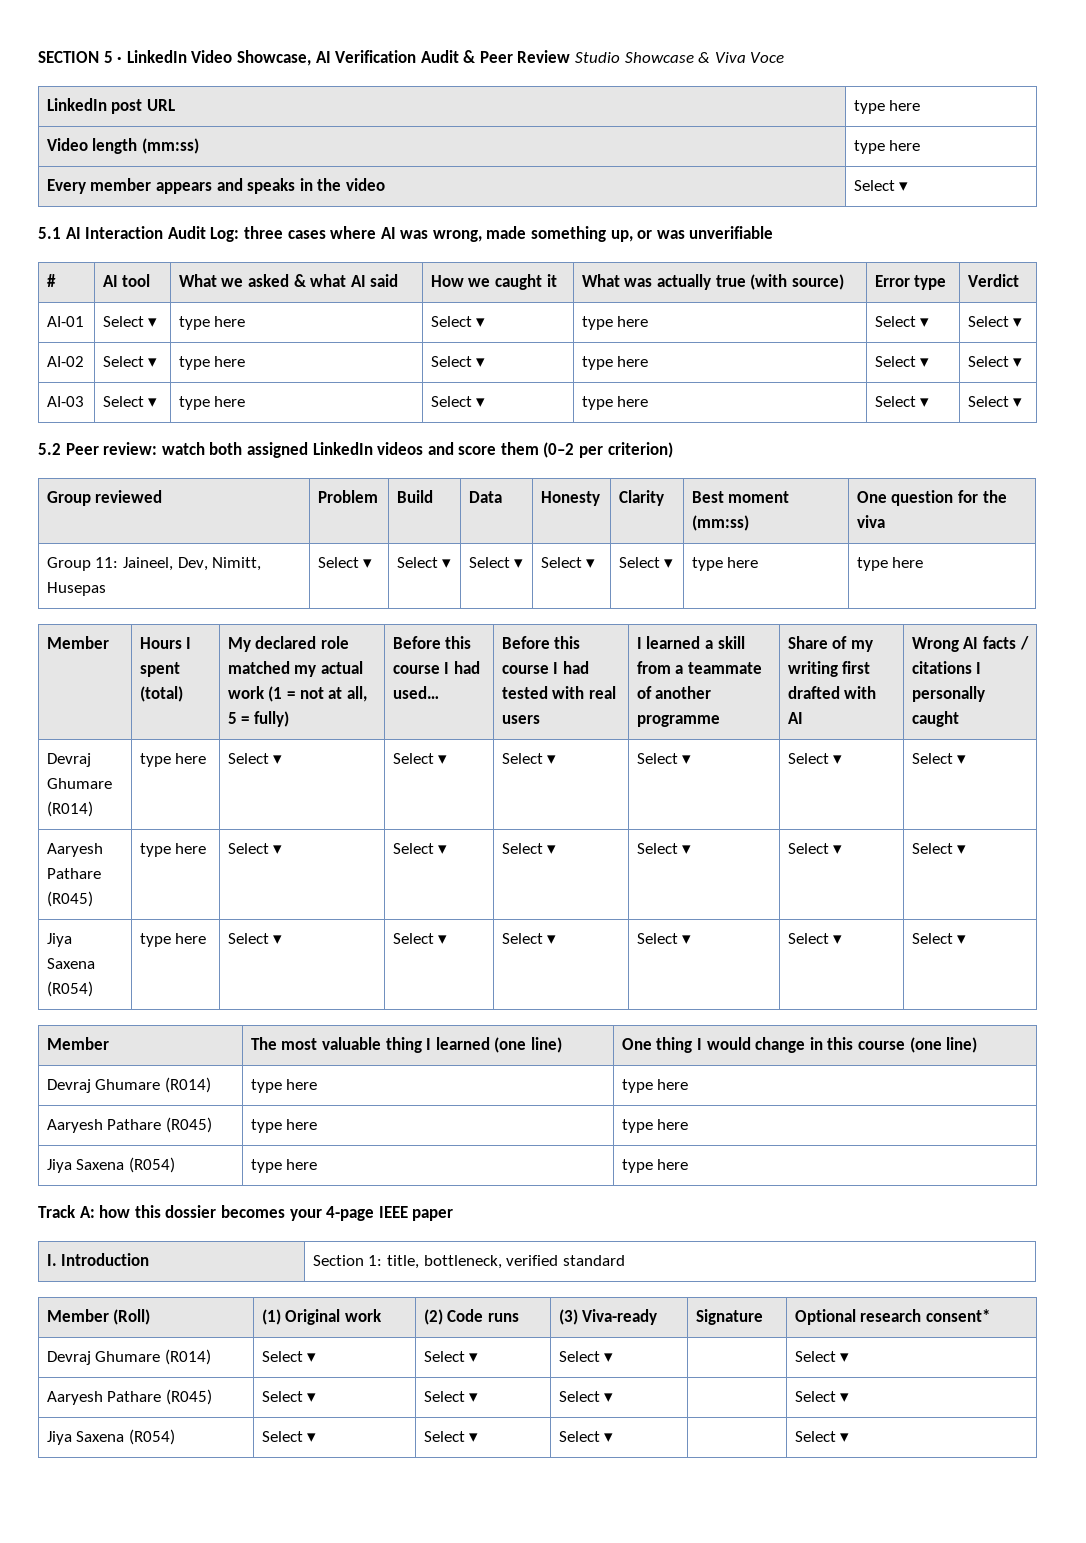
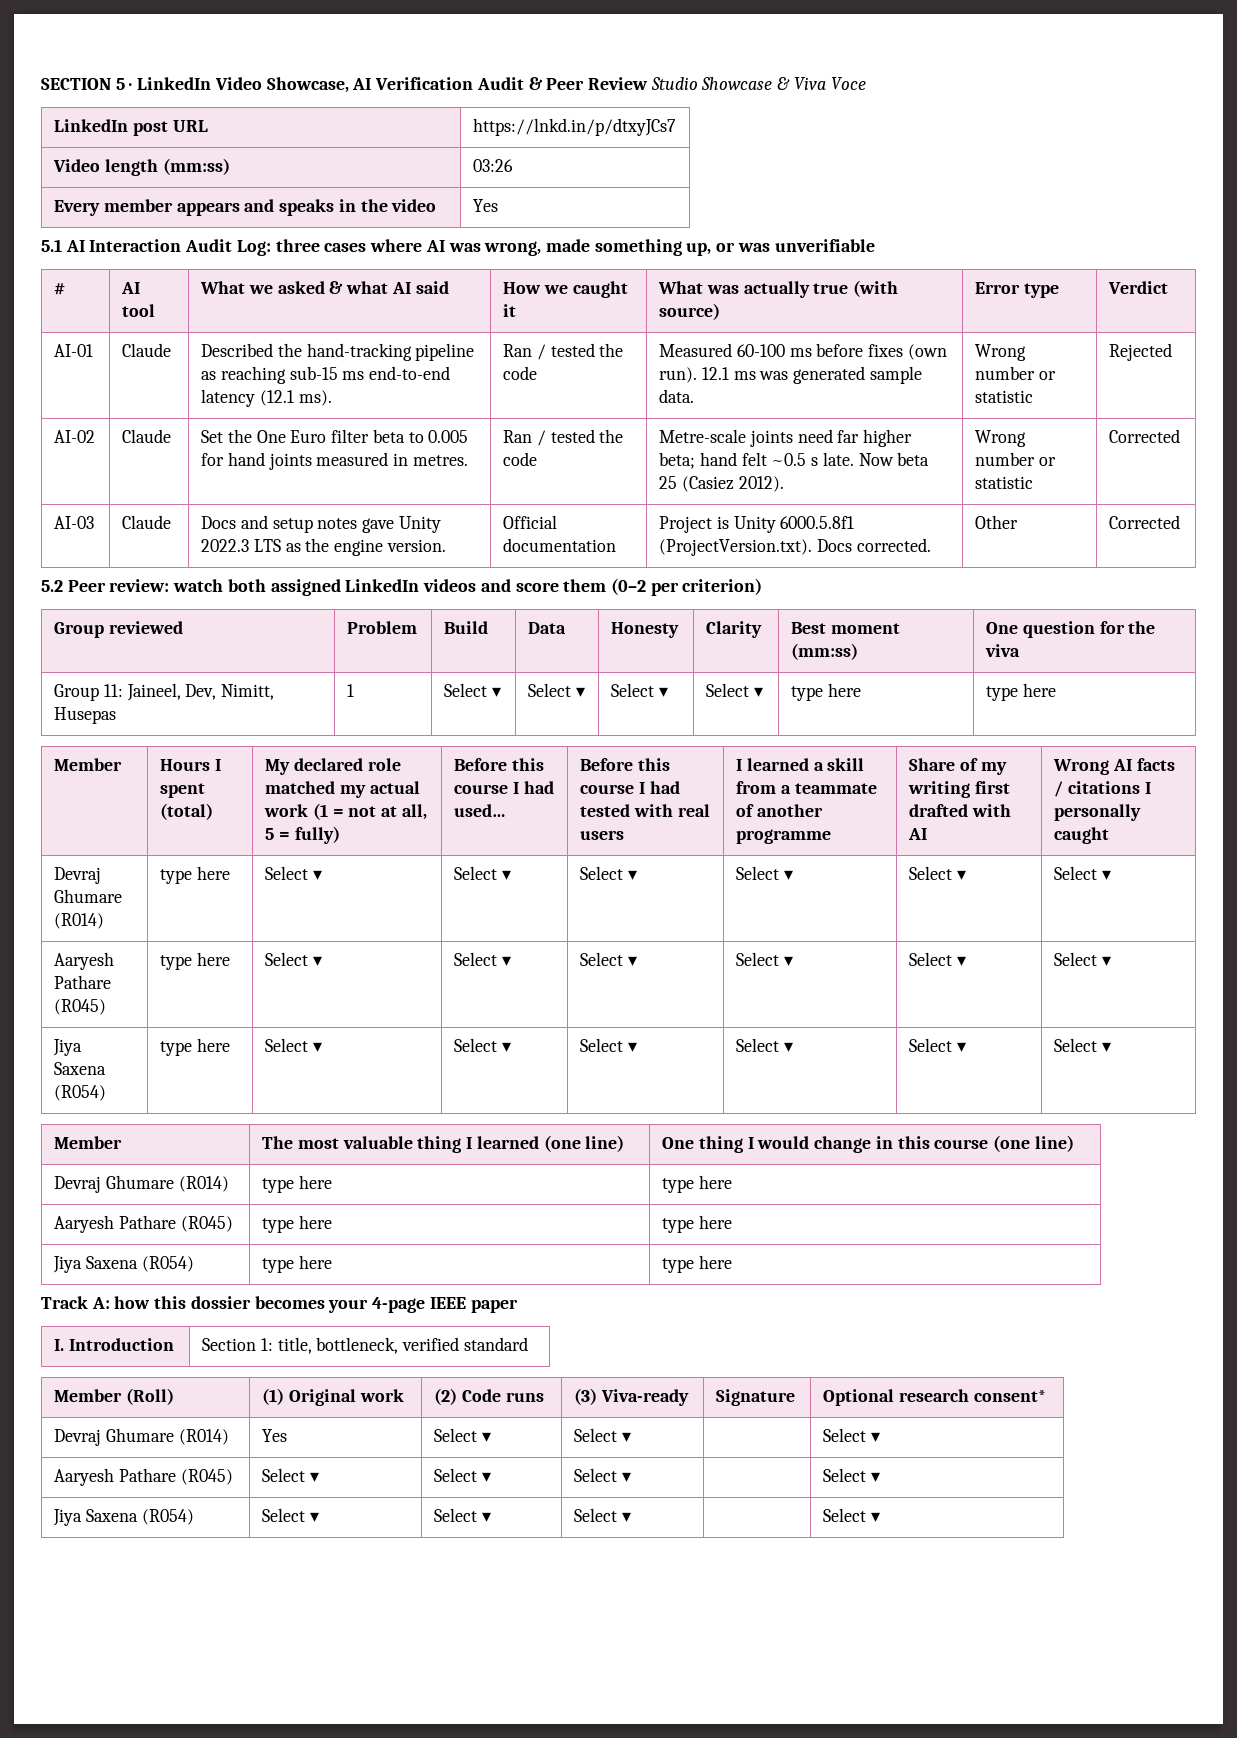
- LinkedIn post URL | type here
+ LinkedIn post URL | https://lnkd.in/p/dtxyJCs7
- Video length (mm:ss) | type here
+ Video length (mm:ss) | 03:26
- Every member appears and speaks in the video | Select ▾
+ Every member appears and speaks in the video | Yes
- AI-01 | Select ▾ | type here | Select ▾ | type here | Select ▾ | Select ▾
- AI-02 | Select ▾ | type here | Select ▾ | type here | Select ▾ | Select ▾
- AI-03 | Select ▾ | type here | Select ▾ | type here | Select ▾ | Select ▾
+ AI-01 | Claude | Described the hand-tracking pipeline as reaching sub-15 ms end-to-end latency (12.1 ms). | Ran / tested the code | Measured 60-100 ms before fixes (own run). 12.1 ms was generated sample data. | Wrong number or statistic | Rejected
+ AI-02 | Claude | Set the One Euro filter beta to 0.005 for hand joints measured in metres. | Ran / tested the code | Metre-scale joints need far higher beta; hand felt ~0.5 s late. Now beta 25 (Casiez 2012). | Wrong number or statistic | Corrected
+ AI-03 | Claude | Docs and setup notes gave Unity 2022.3 LTS as the engine version. | Official documentation | Project is Unity 6000.5.8f1 (ProjectVersion.txt). Docs corrected. | Other | Corrected
- Group 11: Jaineel, Dev, Nimitt, Husepas | Select ▾ | Select ▾ | Select ▾ | Select ▾ | Select ▾ | type here | type here
+ Group 11: Jaineel, Dev, Nimitt, Husepas | 1 | Select ▾ | Select ▾ | Select ▾ | Select ▾ | type here | type here
- Devraj Ghumare (R014) | Select ▾ | Select ▾ | Select ▾ | | Select ▾
+ Devraj Ghumare (R014) | Yes | Select ▾ | Select ▾ | | Select ▾

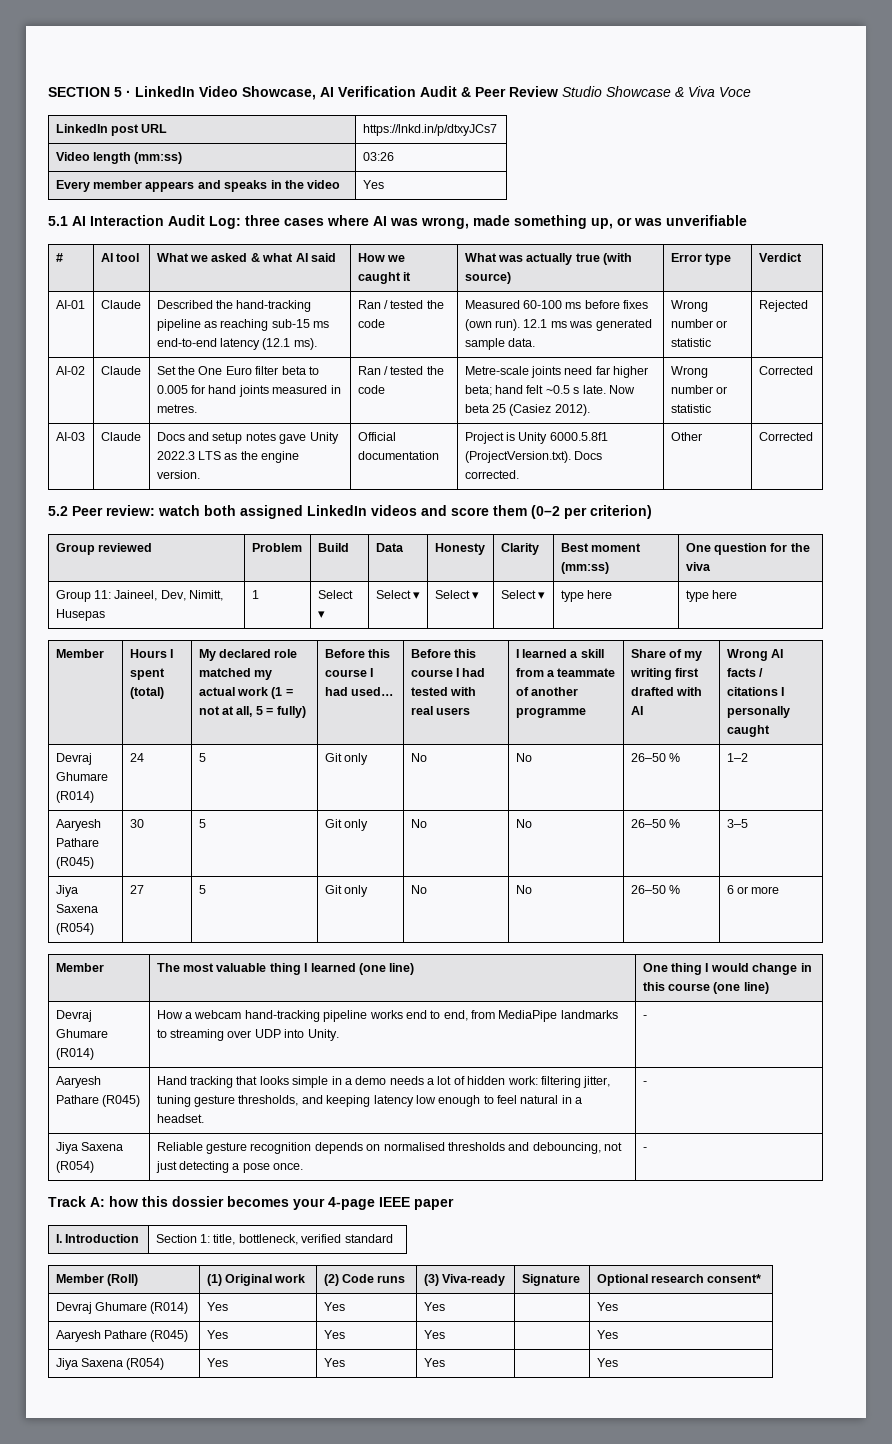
- Devraj Ghumare (R014) | type here | Select ▾ | Select ▾ | Select ▾ | Select ▾ | Select ▾ | Select ▾
- Aaryesh Pathare (R045) | type here | Select ▾ | Select ▾ | Select ▾ | Select ▾ | Select ▾ | Select ▾
- Jiya Saxena (R054) | type here | Select ▾ | Select ▾ | Select ▾ | Select ▾ | Select ▾ | Select ▾
+ Devraj Ghumare (R014) | 24 | 5 | Git only | No | No | 26–50 % | 1–2
+ Aaryesh Pathare (R045) | 30 | 5 | Git only | No | No | 26–50 % | 3–5
+ Jiya Saxena (R054) | 27 | 5 | Git only | No | No | 26–50 % | 6 or more
- Devraj Ghumare (R014) | type here | type here
- Aaryesh Pathare (R045) | type here | type here
- Jiya Saxena (R054) | type here | type here
+ Devraj Ghumare (R014) | How a webcam hand-tracking pipeline works end to end, from MediaPipe landmarks to streaming over UDP into Unity. | -
+ Aaryesh Pathare (R045) | Hand tracking that looks simple in a demo needs a lot of hidden work: filtering jitter, tuning gesture thresholds, and keeping latency low enough to feel natural in a headset. | -
+ Jiya Saxena (R054) | Reliable gesture recognition depends on normalised thresholds and debouncing, not just detecting a pose once. | -
- Devraj Ghumare (R014) | Yes | Select ▾ | Select ▾ | | Select ▾
- Aaryesh Pathare (R045) | Select ▾ | Select ▾ | Select ▾ | | Select ▾
- Jiya Saxena (R054) | Select ▾ | Select ▾ | Select ▾ | | Select ▾
+ Devraj Ghumare (R014) | Yes | Yes | Yes | | Yes
+ Aaryesh Pathare (R045) | Yes | Yes | Yes | | Yes
+ Jiya Saxena (R054) | Yes | Yes | Yes | | Yes

